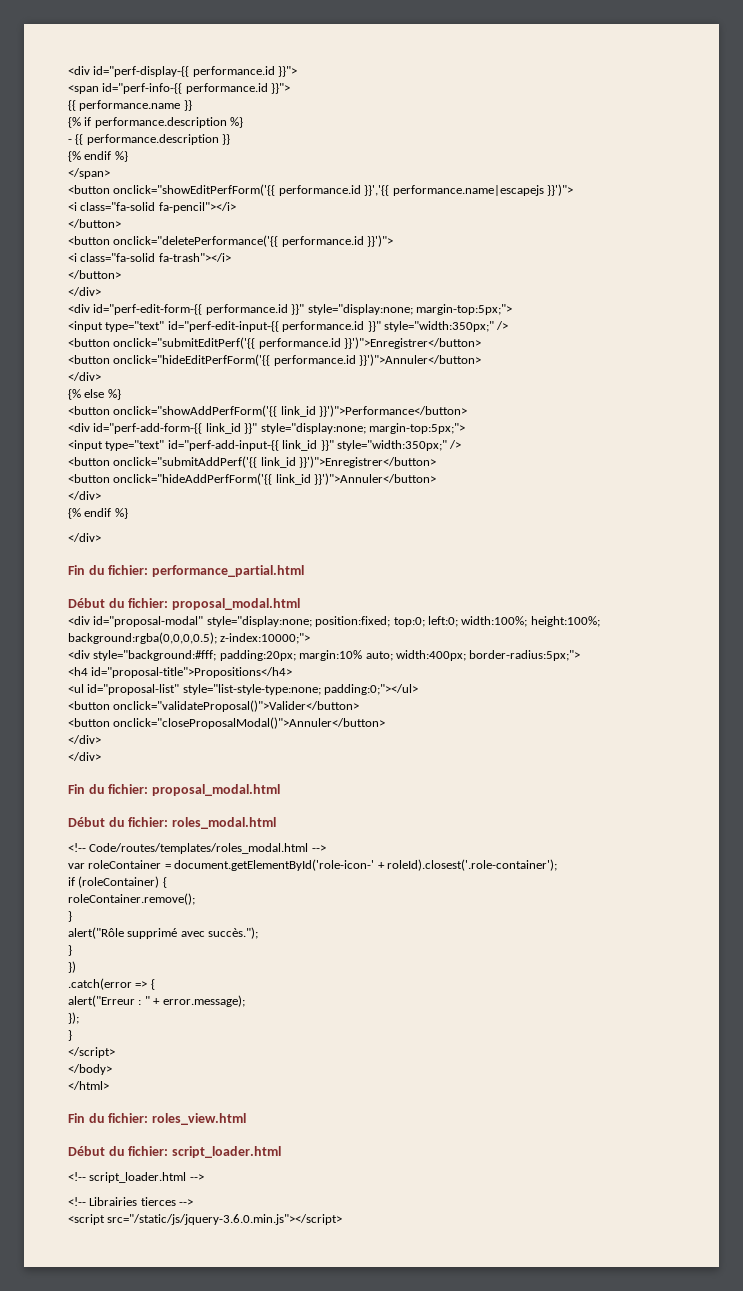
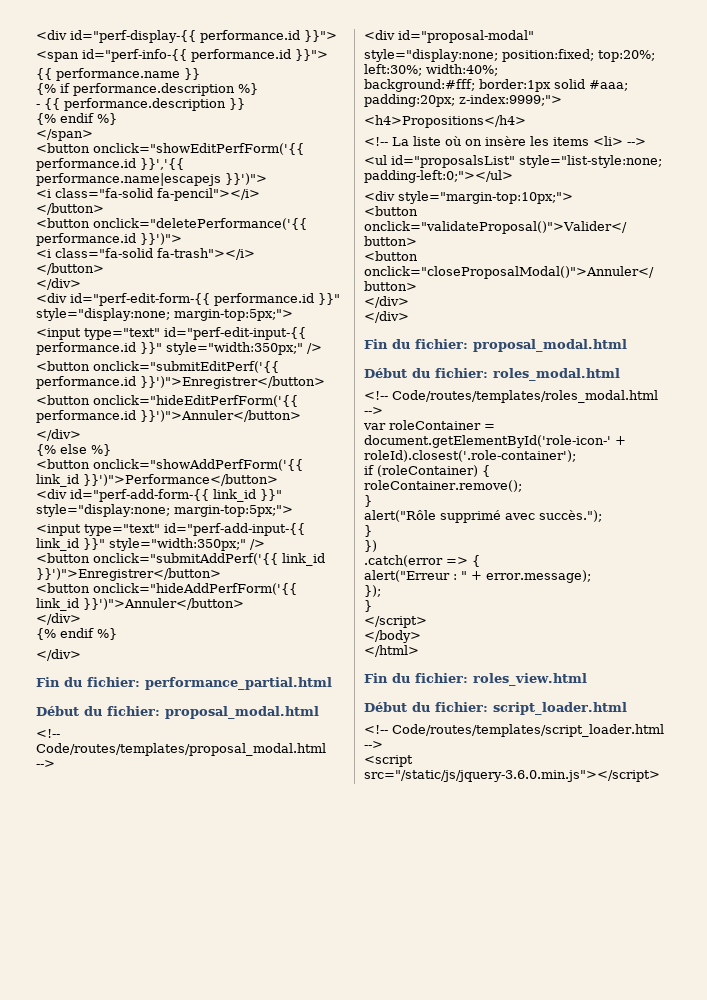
+ <!-- Code/routes/templates/proposal_modal.html -->
- <div id="proposal-modal" style="display:none; position:fixed; top:0; left:0; width:100%; height:100%; background:rgba(0,0,0,0.5); z-index:10000;">
- <div style="background:#fff; padding:20px; margin:10% auto; width:400px; border-radius:5px;">
- <h4 id="proposal-title">Propositions</h4>
- <ul id="proposal-list" style="list-style-type:none; padding:0;"></ul>
+ <div id="proposal-modal"
+ style="display:none; position:fixed; top:20%; left:30%; width:40%;
+ background:#fff; border:1px solid #aaa; padding:20px; z-index:9999;">
+ <h4>Propositions</h4>
+ <!-- La liste où on insère les items <li> -->
+ <ul id="proposalsList" style="list-style:none; padding-left:0;"></ul>
+ <div style="margin-top:10px;">
- <!-- script_loader.html -->
- <!-- Librairies tierces -->
+ <!-- Code/routes/templates/script_loader.html -->

